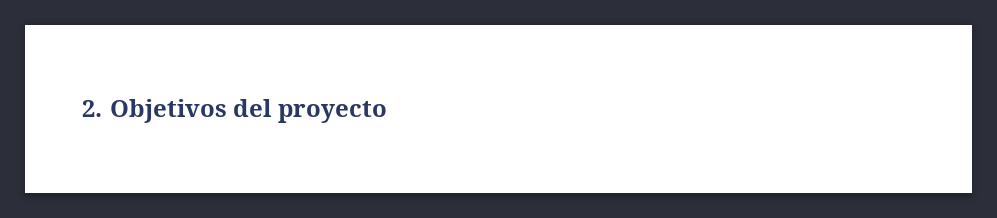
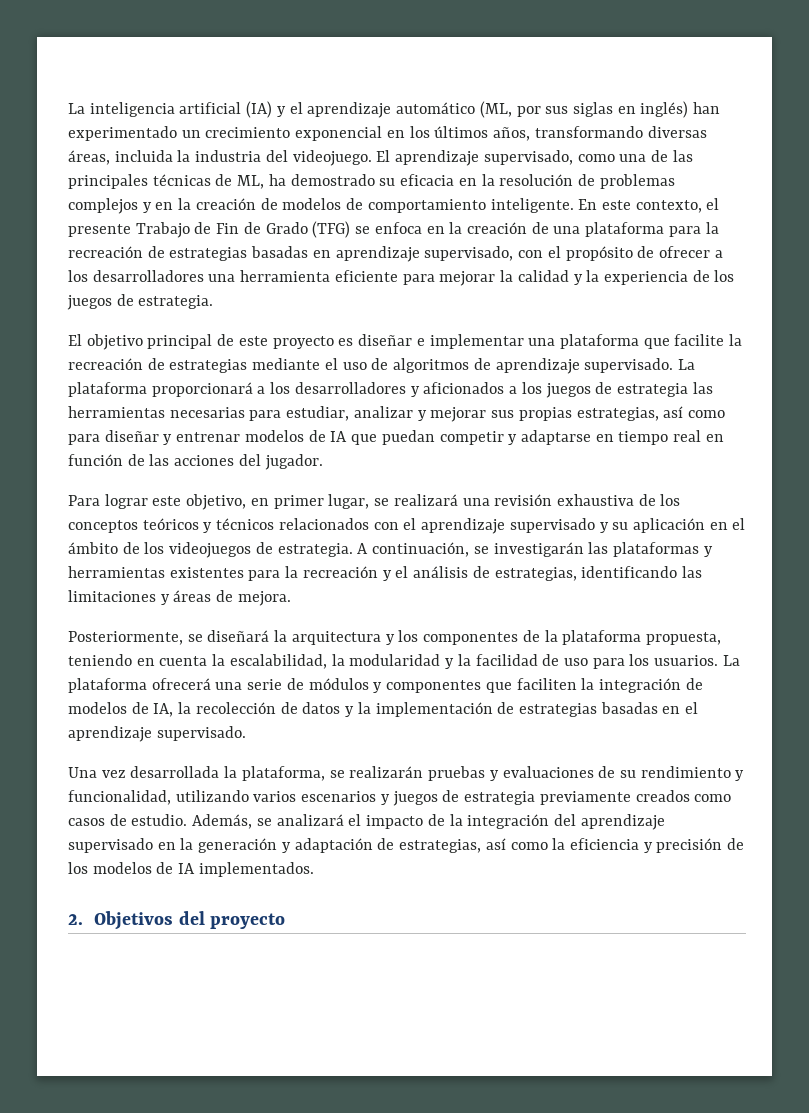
+ La inteligencia artificial (IA) y el aprendizaje automático (ML, por sus siglas en inglés) han experimentado un crecimiento exponencial en los últimos años, transformando diversas áreas, incluida la industria del videojuego. El aprendizaje supervisado, como una de las principales técnicas de ML, ha demostrado su eficacia en la resolución de problemas complejos y en la creación de modelos de comportamiento inteligente. En este contexto, el presente Trabajo de Fin de Grado (TFG) se enfoca en la creación de una plataforma para la recreación de estrategias basadas en aprendizaje supervisado, con el propósito de ofrecer a los desarrolladores una herramienta eficiente para mejorar la calidad y la experiencia de los juegos de estrategia.
+ El objetivo principal de este proyecto es diseñar e implementar una plataforma que facilite la recreación de estrategias mediante el uso de algoritmos de aprendizaje supervisado. La plataforma proporcionará a los desarrolladores y aficionados a los juegos de estrategia las herramientas necesarias para estudiar, analizar y mejorar sus propias estrategias, así como para diseñar y entrenar modelos de IA que puedan competir y adaptarse en tiempo real en función de las acciones del jugador.
+ Para lograr este objetivo, en primer lugar, se realizará una revisión exhaustiva de los conceptos teóricos y técnicos relacionados con el aprendizaje supervisado y su aplicación en el ámbito de los videojuegos de estrategia. A continuación, se investigarán las plataformas y herramientas existentes para la recreación y el análisis de estrategias, identificando las limitaciones y áreas de mejora.
+ Posteriormente, se diseñará la arquitectura y los componentes de la plataforma propuesta, teniendo en cuenta la escalabilidad, la modularidad y la facilidad de uso para los usuarios. La plataforma ofrecerá una serie de módulos y componentes que faciliten la integración de modelos de IA, la recolección de datos y la implementación de estrategias basadas en el aprendizaje supervisado.
+ Una vez desarrollada la plataforma, se realizarán pruebas y evaluaciones de su rendimiento y funcionalidad, utilizando varios escenarios y juegos de estrategia previamente creados como casos de estudio. Además, se analizará el impacto de la integración del aprendizaje supervisado en la generación y adaptación de estrategias, así como la eficiencia y precisión de los modelos de IA implementados.

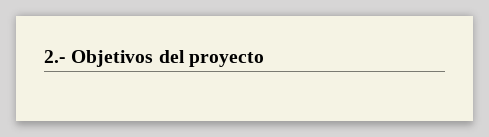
- La inteligencia artificial (IA) y el aprendizaje automático (ML, por sus siglas en inglés) han experimentado un crecimiento exponencial en los últimos años, transformando diversas áreas, incluida la industria del videojuego. El aprendizaje supervisado, como una de las principales técnicas de ML, ha demostrado su eficacia en la resolución de problemas complejos y en la creación de modelos de comportamiento inteligente. En este contexto, el presente Trabajo de Fin de Grado (TFG) se enfoca en la creación de una plataforma para la recreación de estrategias basadas en aprendizaje supervisado, con el propósito de ofrecer a los desarrolladores una herramienta eficiente para mejorar la calidad y la experiencia de los juegos de estrategia.
- El objetivo principal de este proyecto es diseñar e implementar una plataforma que facilite la recreación de estrategias mediante el uso de algoritmos de aprendizaje supervisado. La plataforma proporcionará a los desarrolladores y aficionados a los juegos de estrategia las herramientas necesarias para estudiar, analizar y mejorar sus propias estrategias, así como para diseñar y entrenar modelos de IA que puedan competir y adaptarse en tiempo real en función de las acciones del jugador.
- Para lograr este objetivo, en primer lugar, se realizará una revisión exhaustiva de los conceptos teóricos y técnicos relacionados con el aprendizaje supervisado y su aplicación en el ámbito de los videojuegos de estrategia. A continuación, se investigarán las plataformas y herramientas existentes para la recreación y el análisis de estrategias, identificando las limitaciones y áreas de mejora.
- Posteriormente, se diseñará la arquitectura y los componentes de la plataforma propuesta, teniendo en cuenta la escalabilidad, la modularidad y la facilidad de uso para los usuarios. La plataforma ofrecerá una serie de módulos y componentes que faciliten la integración de modelos de IA, la recolección de datos y la implementación de estrategias basadas en el aprendizaje supervisado.
- Una vez desarrollada la plataforma, se realizarán pruebas y evaluaciones de su rendimiento y funcionalidad, utilizando varios escenarios y juegos de estrategia previamente creados como casos de estudio. Además, se analizará el impacto de la integración del aprendizaje supervisado en la generación y adaptación de estrategias, así como la eficiencia y precisión de los modelos de IA implementados.
- 2. Objetivos del proyecto
+ 2.- Objetivos del proyecto

